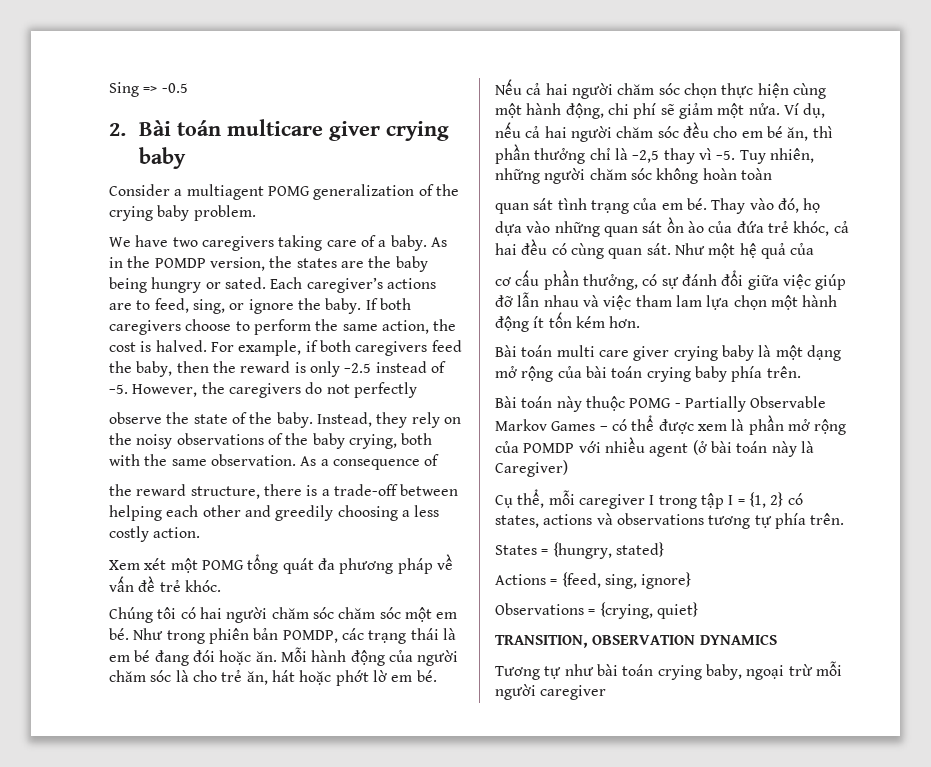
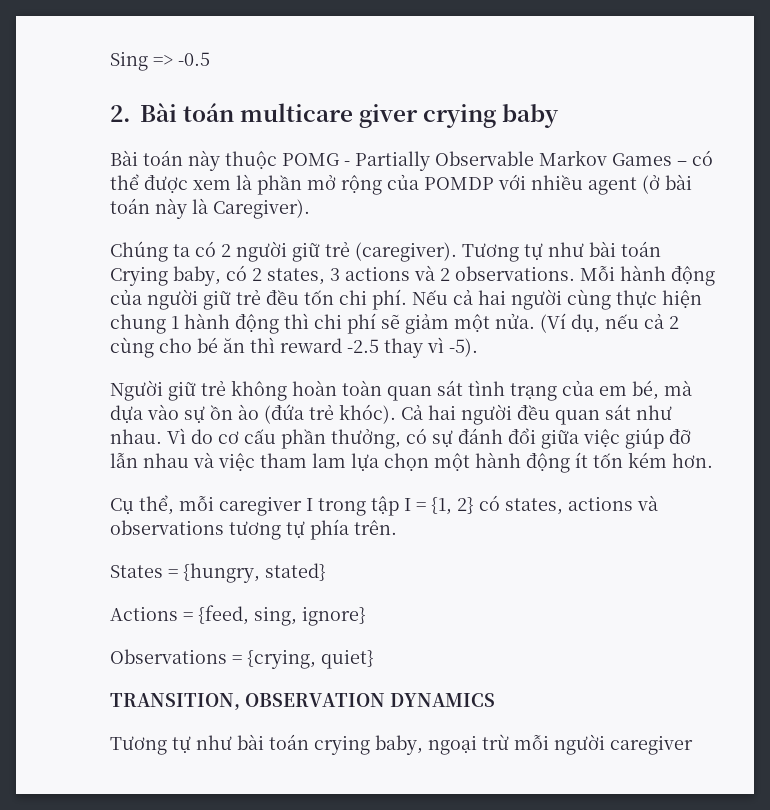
- Consider a multiagent POMG generalization of the crying baby problem.
- We have two caregivers taking care of a baby. As in the POMDP version, the states are the baby being hungry or sated. Each caregiver’s actions are to feed, sing, or ignore the baby. If both caregivers choose to perform the same action, the cost is halved. For example, if both caregivers feed the baby, then the reward is only −2.5 instead of −5. However, the caregivers do not perfectly
- observe the state of the baby. Instead, they rely on the noisy observations of the baby crying, both with the same observation. As a consequence of
- the reward structure, there is a trade-off between helping each other and greedily choosing a less costly action.
- Xem xét một POMG tổng quát đa phương pháp về vấn đề trẻ khóc.
- Chúng tôi có hai người chăm sóc chăm sóc một em bé. Như trong phiên bản POMDP, các trạng thái là em bé đang đói hoặc ăn. Mỗi hành động của người chăm sóc là cho trẻ ăn, hát hoặc phớt lờ em bé. Nếu cả hai người chăm sóc chọn thực hiện cùng một hành động, chi phí sẽ giảm một nửa. Ví dụ, nếu cả hai người chăm sóc đều cho em bé ăn, thì phần thưởng chỉ là −2,5 thay vì −5. Tuy nhiên, những người chăm sóc không hoàn toàn
- quan sát tình trạng của em bé. Thay vào đó, họ dựa vào những quan sát ồn ào của đứa trẻ khóc, cả hai đều có cùng quan sát. Như một hệ quả của
- cơ cấu phần thưởng, có sự đánh đổi giữa việc giúp đỡ lẫn nhau và việc tham lam lựa chọn một hành động ít tốn kém hơn.
- Bài toán multi care giver crying baby là một dạng mở rộng của bài toán crying baby phía trên.
- Bài toán này thuộc POMG - Partially Observable Markov Games – có thể được xem là phần mở rộng của POMDP với nhiều agent (ở bài toán này là Caregiver)
+ Bài toán này thuộc POMG - Partially Observable Markov Games – có thể được xem là phần mở rộng của POMDP với nhiều agent (ở bài toán này là Caregiver).
+ Chúng ta có 2 người giữ trẻ (caregiver). Tương tự như bài toán Crying baby, có 2 states, 3 actions và 2 observations. Mỗi hành động của người giữ trẻ đều tốn chi phí. Nếu cả hai người cùng thực hiện chung 1 hành động thì chi phí sẽ giảm một nửa. (Ví dụ, nếu cả 2 cùng cho bé ăn thì reward -2.5 thay vì -5).
+ Người giữ trẻ không hoàn toàn quan sát tình trạng của em bé, mà dựa vào sự ồn ào (đứa trẻ khóc). Cả hai người đều quan sát như nhau. Vì do cơ cấu phần thưởng, có sự đánh đổi giữa việc giúp đỡ lẫn nhau và việc tham lam lựa chọn một hành động ít tốn kém hơn.

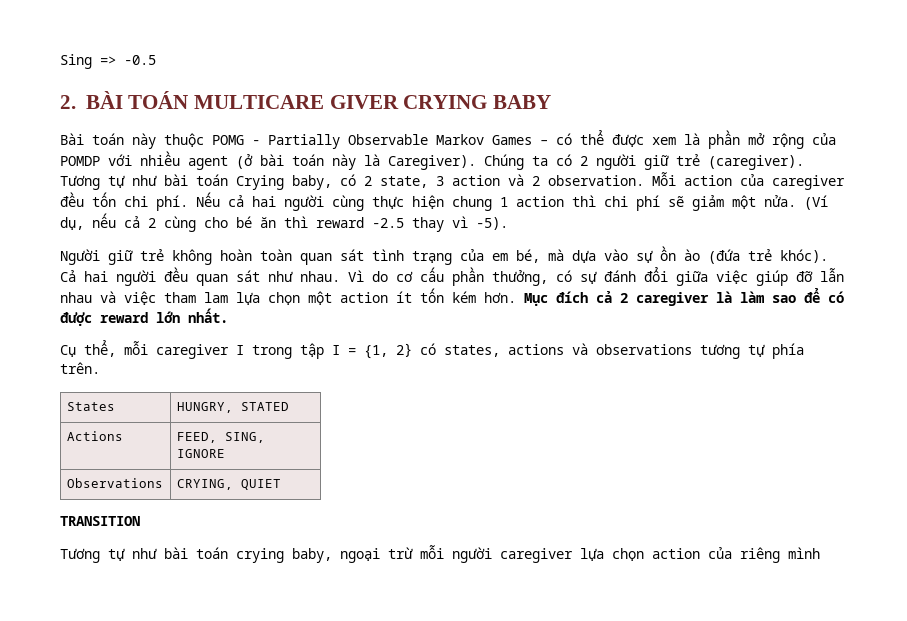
- 2. Bài toán multicare giver crying baby
+ 2. BÀI TOÁN MULTICARE GIVER CRYING BABY
- Bài toán này thuộc POMG - Partially Observable Markov Games – có thể được xem là phần mở rộng của POMDP với nhiều agent (ở bài toán này là Caregiver).
- Chúng ta có 2 người giữ trẻ (caregiver).
+ Bài toán này thuộc POMG - Partially Observable Markov Games – có thể được xem là phần mở rộng của POMDP với nhiều agent (ở bài toán này là Caregiver). Chúng ta có 2 người giữ trẻ (caregiver).
- Tương tự như bài toán Crying baby, có 2 states, 3 actions và 2 observations. Mỗi hành động của người giữ trẻ đều tốn chi phí.
+ Tương tự như bài toán Crying baby, có 2 state, 3 action và 2 observation. Mỗi action của caregiver đều tốn chi phí.
- Nếu cả hai người cùng thực hiện chung 1 hành động thì chi phí sẽ giảm một nửa.
+ Nếu cả hai người cùng thực hiện chung 1 action thì chi phí sẽ giảm một nửa.
- Vì do cơ cấu phần thưởng, có sự đánh đổi giữa việc giúp đỡ lẫn nhau và việc tham lam lựa chọn một hành động ít tốn kém hơn.
+ Vì do cơ cấu phần thưởng, có sự đánh đổi giữa việc giúp đỡ lẫn nhau và việc tham lam lựa chọn một action ít tốn kém hơn. Mục đích cả 2 caregiver là làm sao để có được reward lớn nhất.
- States = {hungry, stated}
- Actions = {feed, sing, ignore}
- Observations = {crying, quiet}
- TRANSITION, OBSERVATION DYNAMICS
+ States | HUNGRY, STATED
+ Actions | FEED, SING, IGNORE
+ Observations | CRYING, QUIET
+ TRANSITION
- Tương tự như bài toán crying baby, ngoại trừ mỗi người caregiver
+ Tương tự như bài toán crying baby, ngoại trừ mỗi người caregiver lựa chọn action của riêng mình

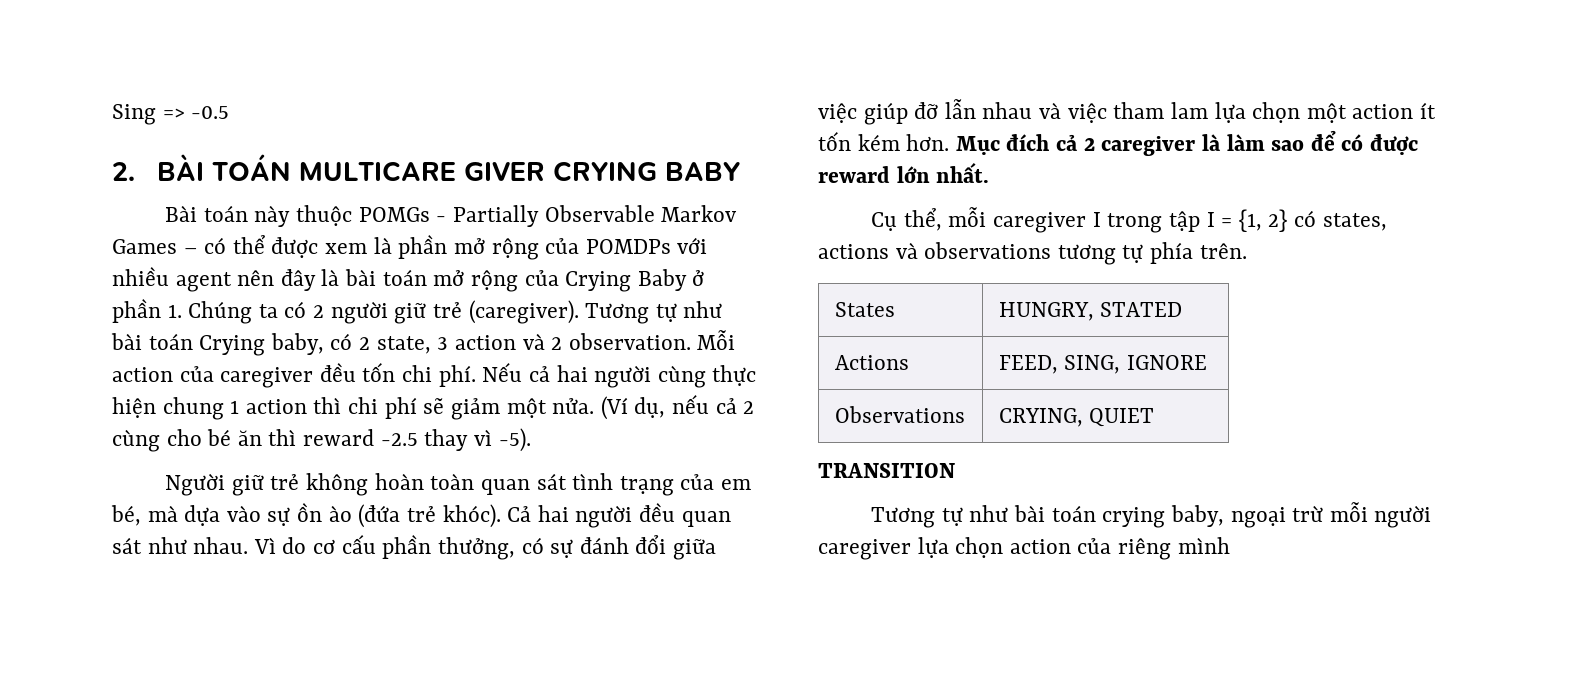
- Bài toán này thuộc POMG - Partially Observable Markov Games – có thể được xem là phần mở rộng của POMDP với nhiều agent (ở bài toán này là Caregiver). Chúng ta có 2 người giữ trẻ (caregiver).
+ Bài toán này thuộc POMGs - Partially Observable Markov Games – có thể được xem là phần mở rộng của POMDPs với nhiều agent nên đây là bài toán mở rộng của Crying Baby ở phần 1. Chúng ta có 2 người giữ trẻ (caregiver).

